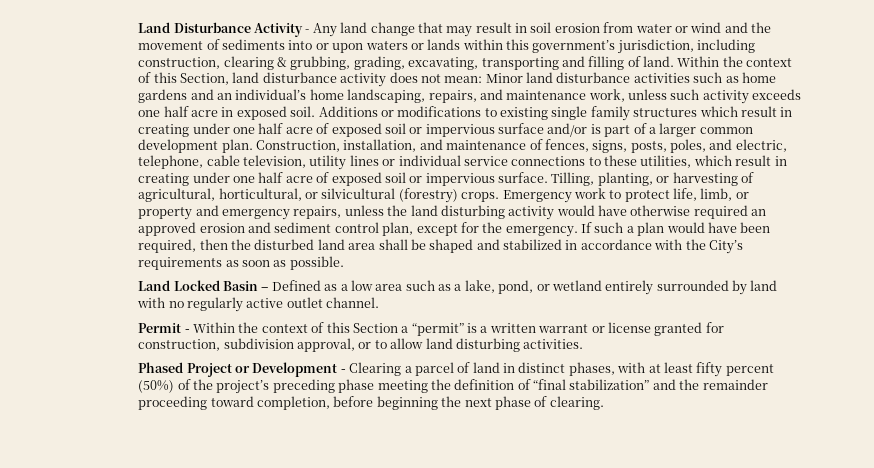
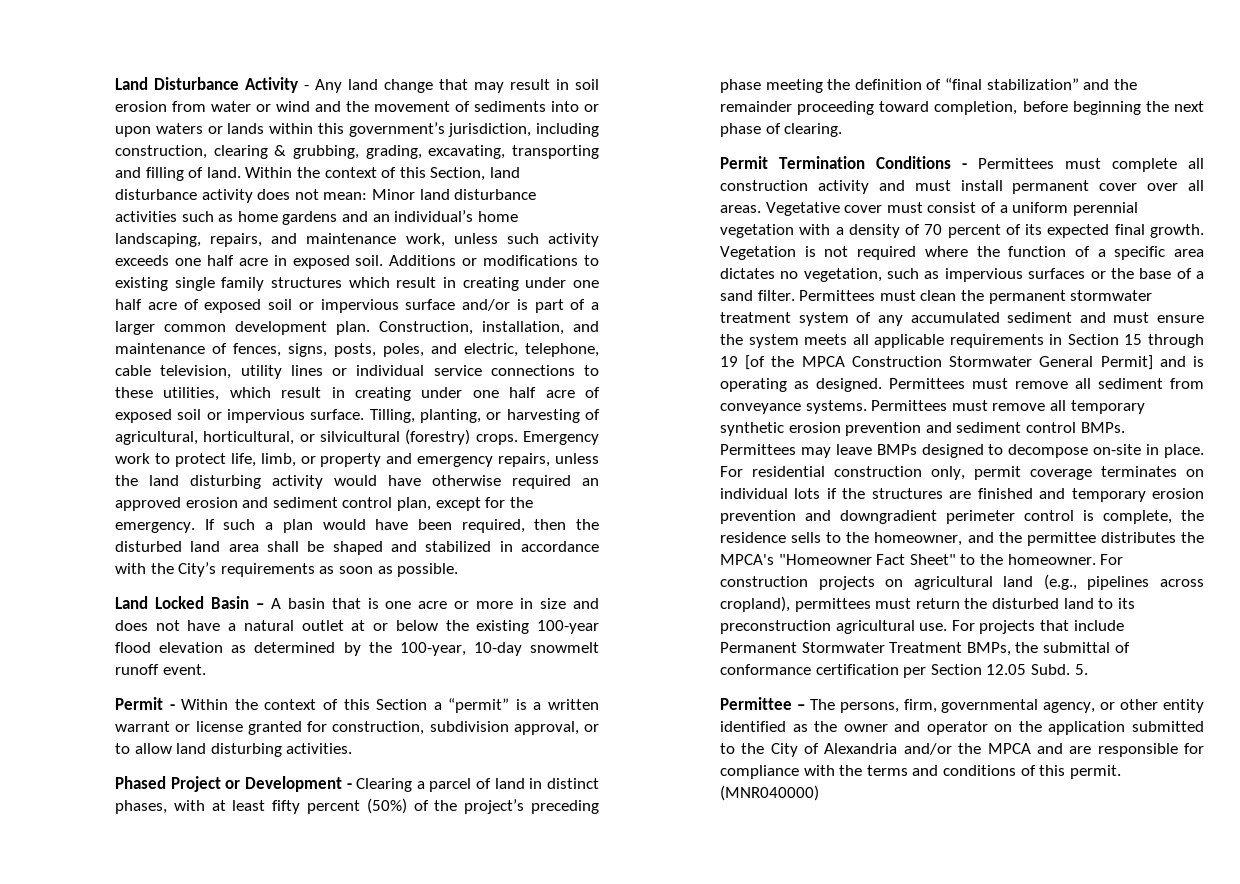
- Land Locked Basin – Defined as a low area such as a lake, pond, or wetland entirely surrounded by land with no regularly active outlet channel.
+ Land Locked Basin – A basin that is one acre or more in size and does not have a natural outlet at or below the existing 100-year flood elevation as determined by the 100-year, 10-day snowmelt runoff event.
+ Permit Termination Conditions - Permittees must complete all construction activity and must install permanent cover over all areas. Vegetative cover must consist of a uniform perennial vegetation with a density of 70 percent of its expected final growth. Vegetation is not required where the function of a specific area dictates no vegetation, such as impervious surfaces or the base of a sand filter. Permittees must clean the permanent stormwater treatment system of any accumulated sediment and must ensure the system meets all applicable requirements in Section 15 through 19 [of the MPCA Construction Stormwater General Permit] and is operating as designed. Permittees must remove all sediment from conveyance systems. Permittees must remove all temporary synthetic erosion prevention and sediment control BMPs. Permittees may leave BMPs designed to decompose on-site in place. For residential construction only, permit coverage terminates on individual lots if the structures are finished and temporary erosion prevention and downgradient perimeter control is complete, the residence sells to the homeowner, and the permittee distributes the MPCA's "Homeowner Fact Sheet" to the homeowner. For construction projects on agricultural land (e.g., pipelines across cropland), permittees must return the disturbed land to its preconstruction agricultural use. For projects that include Permanent Stormwater Treatment BMPs, the submittal of conformance certification per Section 12.05 Subd. 5.
+ Permittee – The persons, firm, governmental agency, or other entity identified as the owner and operator on the application submitted to the City of Alexandria and/or the MPCA and are responsible for compliance with the terms and conditions of this permit. (MNR040000)

